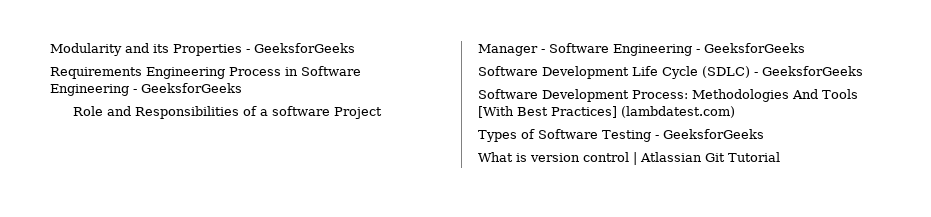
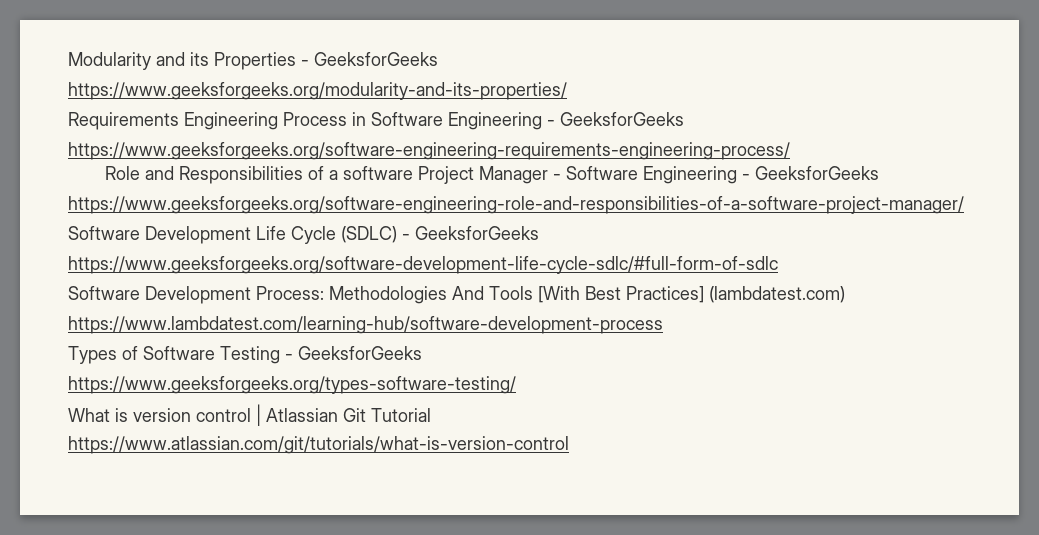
+ https://www.geeksforgeeks.org/modularity-and-its-properties/
+ https://www.geeksforgeeks.org/software-engineering-requirements-engineering-process/
+ https://www.geeksforgeeks.org/software-engineering-role-and-responsibilities-of-a-software-project-manager/
+ https://www.geeksforgeeks.org/software-development-life-cycle-sdlc/#full-form-of-sdlc
+ https://www.lambdatest.com/learning-hub/software-development-process
+ https://www.geeksforgeeks.org/types-software-testing/
+ https://www.atlassian.com/git/tutorials/what-is-version-control

